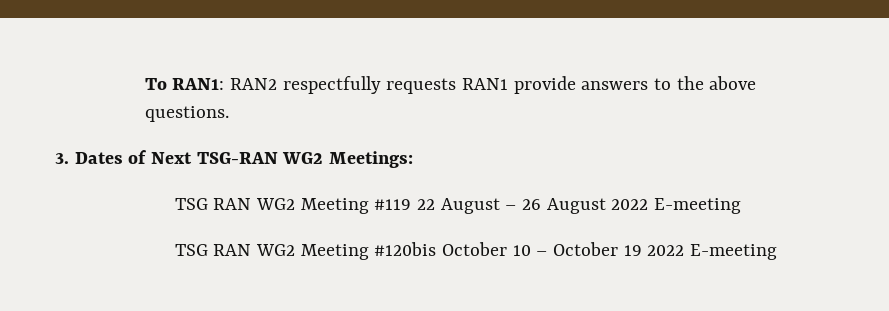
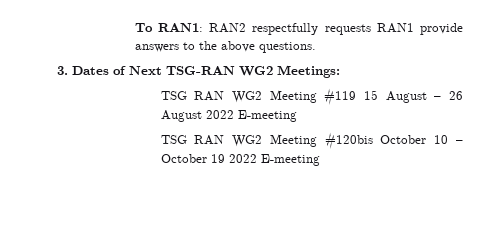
- TSG RAN WG2 Meeting #119 22 August – 26 August 2022 E-meeting
+ TSG RAN WG2 Meeting #119 15 August – 26 August 2022 E-meeting

